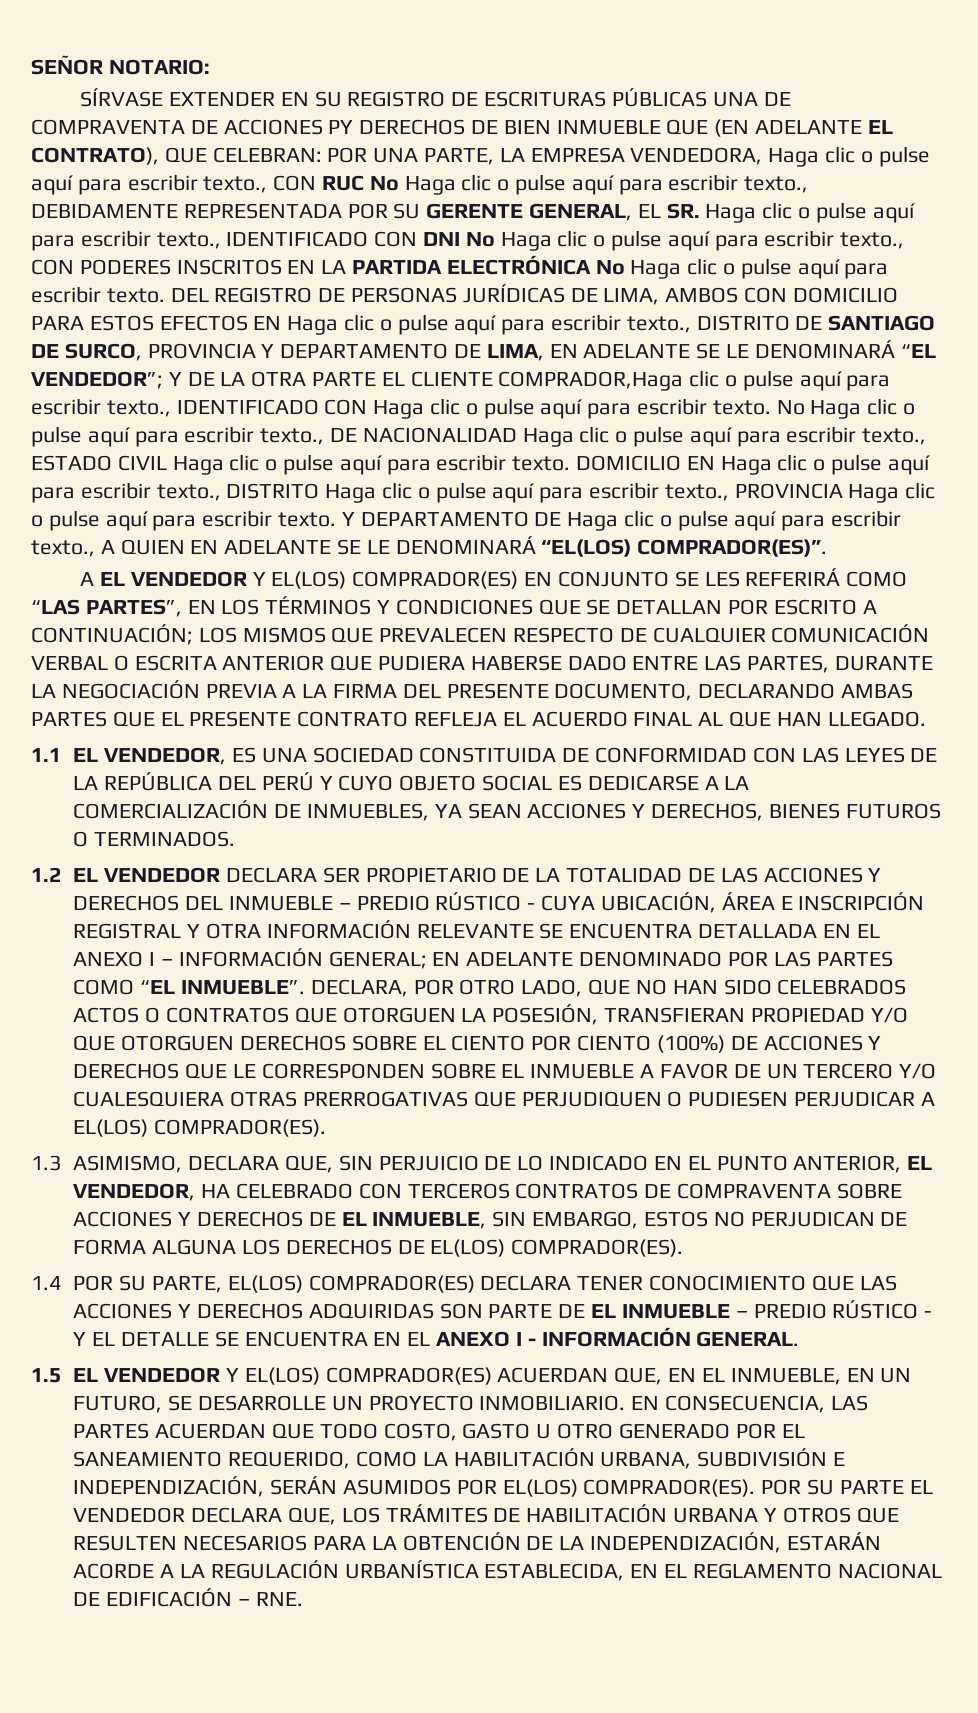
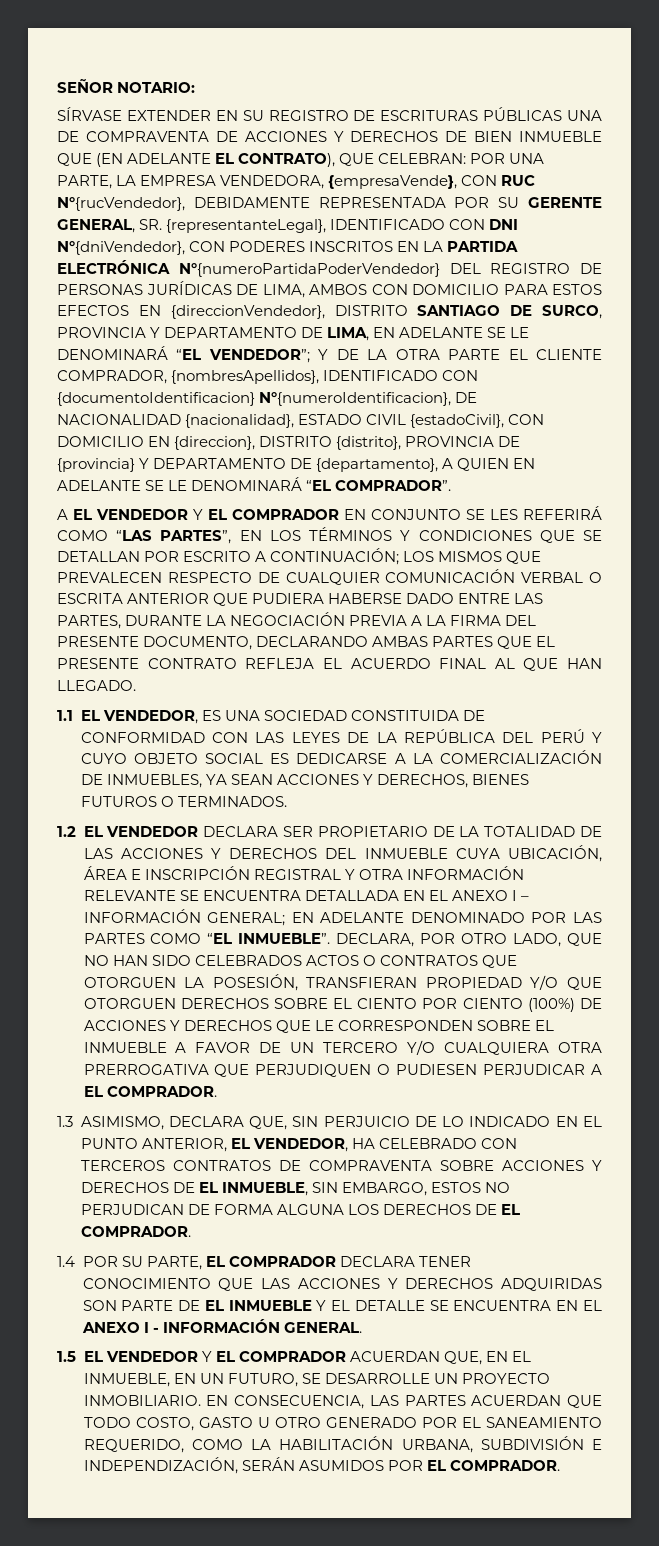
- SÍRVASE EXTENDER EN SU REGISTRO DE ESCRITURAS PÚBLICAS UNA DE COMPRAVENTA DE ACCIONES PY DERECHOS DE BIEN INMUEBLE QUE (EN ADELANTE EL CONTRATO), QUE CELEBRAN:
+ SÍRVASE EXTENDER EN SU REGISTRO DE ESCRITURAS PÚBLICAS UNA DE COMPRAVENTA DE ACCIONES Y DERECHOS DE BIEN INMUEBLE QUE (EN ADELANTE EL CONTRATO), QUE CELEBRAN:
- POR UNA PARTE, LA EMPRESA VENDEDORA, Haga clic o pulse aquí para escribir texto., CON RUC No Haga clic o pulse aquí para escribir texto., DEBIDAMENTE REPRESENTADA POR SU GERENTE GENERAL, EL SR. Haga clic o pulse aquí para escribir texto., IDENTIFICADO CON DNI No Haga clic o pulse aquí para escribir texto., CON PODERES INSCRITOS EN LA PARTIDA ELECTRÓNICA No Haga clic o pulse aquí para escribir texto. DEL REGISTRO DE PERSONAS JURÍDICAS DE LIMA, AMBOS CON DOMICILIO PARA ESTOS EFECTOS EN Haga clic o pulse aquí para escribir texto., DISTRITO DE SANTIAGO DE SURCO, PROVINCIA Y DEPARTAMENTO DE LIMA, EN ADELANTE SE LE DENOMINARÁ “EL VENDEDOR”;
+ POR UNA PARTE, LA EMPRESA VENDEDORA, {empresaVende}, CON RUC N°{rucVendedor}, DEBIDAMENTE REPRESENTADA POR SU GERENTE GENERAL, SR. {representanteLegal}, IDENTIFICADO CON DNI N°{dniVendedor}, CON PODERES INSCRITOS EN LA PARTIDA ELECTRÓNICA N°{numeroPartidaPoderVendedor} DEL REGISTRO DE PERSONAS JURÍDICAS DE LIMA, AMBOS CON DOMICILIO PARA ESTOS EFECTOS EN {direccionVendedor}, DISTRITO SANTIAGO DE SURCO, PROVINCIA Y DEPARTAMENTO DE LIMA, EN ADELANTE SE LE DENOMINARÁ “EL VENDEDOR”;
- Y DE LA OTRA PARTE EL CLIENTE COMPRADOR,Haga clic o pulse aquí para escribir texto., IDENTIFICADO CON Haga clic o pulse aquí para escribir texto. No Haga clic o pulse aquí para escribir texto., DE NACIONALIDAD Haga clic o pulse aquí para escribir texto., ESTADO CIVIL Haga clic o pulse aquí para escribir texto. DOMICILIO EN Haga clic o pulse aquí para escribir texto., DISTRITO Haga clic o pulse aquí para escribir texto., PROVINCIA Haga clic o pulse aquí para escribir texto. Y DEPARTAMENTO DE Haga clic o pulse aquí para escribir texto., A QUIEN EN ADELANTE SE LE DENOMINARÁ “EL(LOS) COMPRADOR(ES)”.
+ Y DE LA OTRA PARTE EL CLIENTE COMPRADOR, {nombresApellidos}, IDENTIFICADO CON {documentoIdentificacion} N°{numeroIdentificacion}, DE NACIONALIDAD {nacionalidad}, ESTADO CIVIL {estadoCivil}, CON DOMICILIO EN {direccion}, DISTRITO {distrito}, PROVINCIA DE {provincia} Y DEPARTAMENTO DE {departamento}, A QUIEN EN ADELANTE SE LE DENOMINARÁ “EL COMPRADOR”.
- A EL VENDEDOR Y EL(LOS) COMPRADOR(ES) EN CONJUNTO SE LES REFERIRÁ COMO “LAS PARTES”, EN LOS TÉRMINOS Y CONDICIONES QUE SE DETALLAN POR ESCRITO A CONTINUACIÓN;
+ A EL VENDEDOR Y EL COMPRADOR EN CONJUNTO SE LES REFERIRÁ COMO “LAS PARTES”, EN LOS TÉRMINOS Y CONDICIONES QUE SE DETALLAN POR ESCRITO A CONTINUACIÓN;
- 1.2 EL VENDEDOR DECLARA SER PROPIETARIO DE LA TOTALIDAD DE LAS ACCIONES Y DERECHOS DEL INMUEBLE – PREDIO RÚSTICO - CUYA UBICACIÓN, ÁREA E INSCRIPCIÓN REGISTRAL Y OTRA INFORMACIÓN RELEVANTE SE ENCUENTRA DETALLADA EN EL ANEXO I – INFORMACIÓN GENERAL; EN ADELANTE DENOMINADO POR LAS PARTES COMO “EL INMUEBLE”.
+ 1.2 EL VENDEDOR DECLARA SER PROPIETARIO DE LA TOTALIDAD DE LAS ACCIONES Y DERECHOS DEL INMUEBLE CUYA UBICACIÓN, ÁREA E INSCRIPCIÓN REGISTRAL Y OTRA INFORMACIÓN RELEVANTE SE ENCUENTRA DETALLADA EN EL ANEXO I – INFORMACIÓN GENERAL; EN ADELANTE DENOMINADO POR LAS PARTES COMO “EL INMUEBLE”.
- DECLARA, POR OTRO LADO, QUE NO HAN SIDO CELEBRADOS ACTOS O CONTRATOS QUE OTORGUEN LA POSESIÓN, TRANSFIERAN PROPIEDAD Y/O QUE OTORGUEN DERECHOS SOBRE EL CIENTO POR CIENTO (100%) DE ACCIONES Y DERECHOS QUE LE CORRESPONDEN SOBRE EL INMUEBLE A FAVOR DE UN TERCERO Y/O CUALESQUIERA OTRAS PRERROGATIVAS QUE PERJUDIQUEN O PUDIESEN PERJUDICAR A EL(LOS) COMPRADOR(ES).
+ DECLARA, POR OTRO LADO, QUE NO HAN SIDO CELEBRADOS ACTOS O CONTRATOS QUE OTORGUEN LA POSESIÓN, TRANSFIERAN PROPIEDAD Y/O QUE OTORGUEN DERECHOS SOBRE EL CIENTO POR CIENTO (100%) DE ACCIONES Y DERECHOS QUE LE CORRESPONDEN SOBRE EL INMUEBLE A FAVOR DE UN TERCERO Y/O CUALQUIERA OTRA PRERROGATIVA QUE PERJUDIQUEN O PUDIESEN PERJUDICAR A EL COMPRADOR.
- 1.3 ASIMISMO, DECLARA QUE, SIN PERJUICIO DE LO INDICADO EN EL PUNTO ANTERIOR, EL VENDEDOR, HA CELEBRADO CON TERCEROS CONTRATOS DE COMPRAVENTA SOBRE ACCIONES Y DERECHOS DE EL INMUEBLE, SIN EMBARGO, ESTOS NO PERJUDICAN DE FORMA ALGUNA LOS DERECHOS DE EL(LOS) COMPRADOR(ES).
+ 1.3 ASIMISMO, DECLARA QUE, SIN PERJUICIO DE LO INDICADO EN EL PUNTO ANTERIOR, EL VENDEDOR, HA CELEBRADO CON TERCEROS CONTRATOS DE COMPRAVENTA SOBRE ACCIONES Y DERECHOS DE EL INMUEBLE, SIN EMBARGO, ESTOS NO PERJUDICAN DE FORMA ALGUNA LOS DERECHOS DE EL COMPRADOR.
- 1.4 POR SU PARTE, EL(LOS) COMPRADOR(ES) DECLARA TENER CONOCIMIENTO QUE LAS ACCIONES Y DERECHOS ADQUIRIDAS SON PARTE DE EL INMUEBLE – PREDIO RÚSTICO - Y EL DETALLE SE ENCUENTRA EN EL ANEXO I - INFORMACIÓN GENERAL.
+ 1.4 POR SU PARTE, EL COMPRADOR DECLARA TENER CONOCIMIENTO QUE LAS ACCIONES Y DERECHOS ADQUIRIDAS SON PARTE DE EL INMUEBLE Y EL DETALLE SE ENCUENTRA EN EL ANEXO I - INFORMACIÓN GENERAL.
- 1.5 EL VENDEDOR Y EL(LOS) COMPRADOR(ES) ACUERDAN QUE, EN EL INMUEBLE, EN UN FUTURO, SE DESARROLLE UN PROYECTO INMOBILIARIO.
+ 1.5 EL VENDEDOR Y EL COMPRADOR ACUERDAN QUE, EN EL INMUEBLE, EN UN FUTURO, SE DESARROLLE UN PROYECTO INMOBILIARIO.
- EN CONSECUENCIA, LAS PARTES ACUERDAN QUE TODO COSTO, GASTO U OTRO GENERADO POR EL SANEAMIENTO REQUERIDO, COMO LA HABILITACIÓN URBANA, SUBDIVISIÓN E INDEPENDIZACIÓN, SERÁN ASUMIDOS POR EL(LOS) COMPRADOR(ES). POR SU PARTE EL VENDEDOR DECLARA QUE, LOS TRÁMITES DE HABILITACIÓN URBANA Y OTROS QUE RESULTEN NECESARIOS PARA LA OBTENCIÓN DE LA INDEPENDIZACIÓN, ESTARÁN ACORDE A LA REGULACIÓN URBANÍSTICA ESTABLECIDA, EN EL REGLAMENTO NACIONAL DE EDIFICACIÓN – RNE.
+ EN CONSECUENCIA, LAS PARTES ACUERDAN QUE TODO COSTO, GASTO U OTRO GENERADO POR EL SANEAMIENTO REQUERIDO, COMO LA HABILITACIÓN URBANA, SUBDIVISIÓN E INDEPENDIZACIÓN, SERÁN ASUMIDOS POR EL COMPRADOR.

